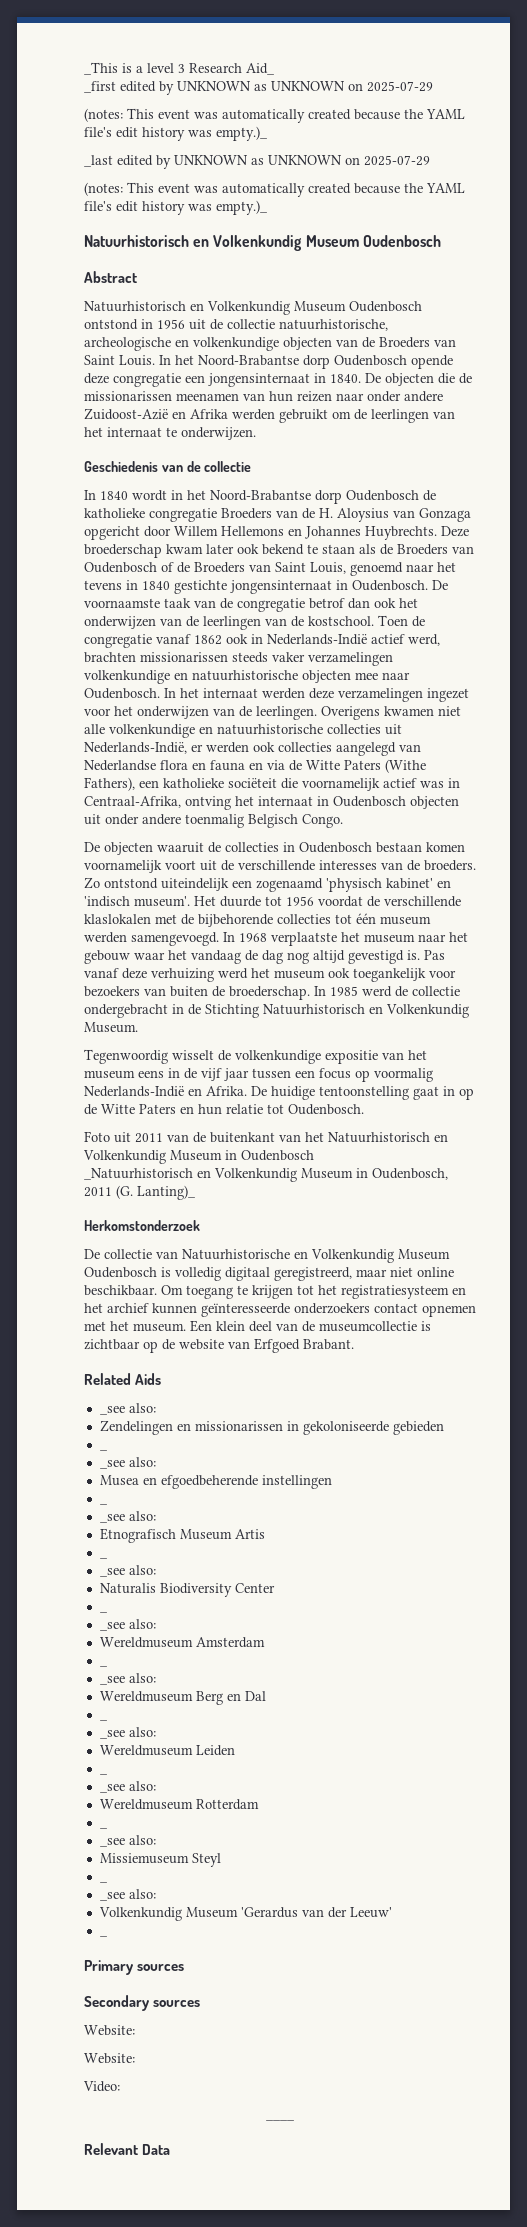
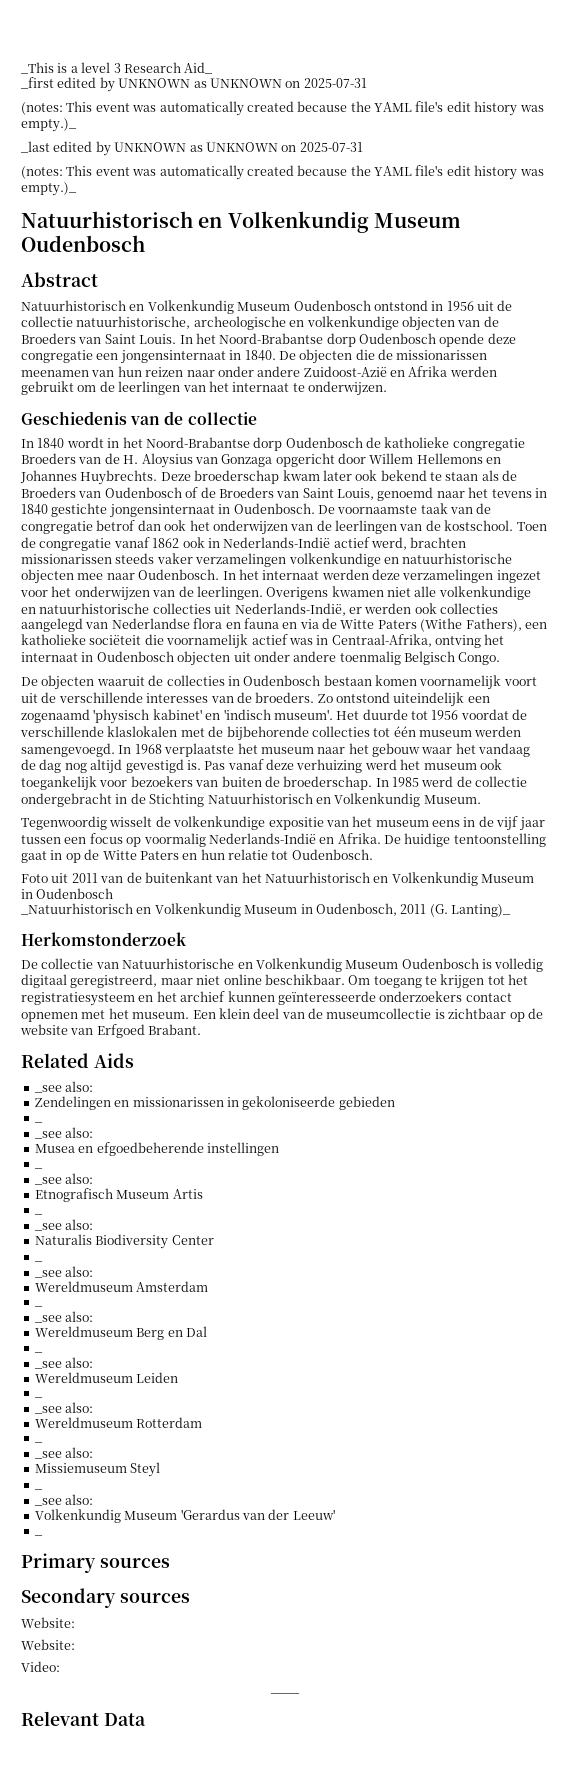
- _first edited by UNKNOWN as UNKNOWN on 2025-07-29
+ _first edited by UNKNOWN as UNKNOWN on 2025-07-31
- _last edited by UNKNOWN as UNKNOWN on 2025-07-29
+ _last edited by UNKNOWN as UNKNOWN on 2025-07-31

